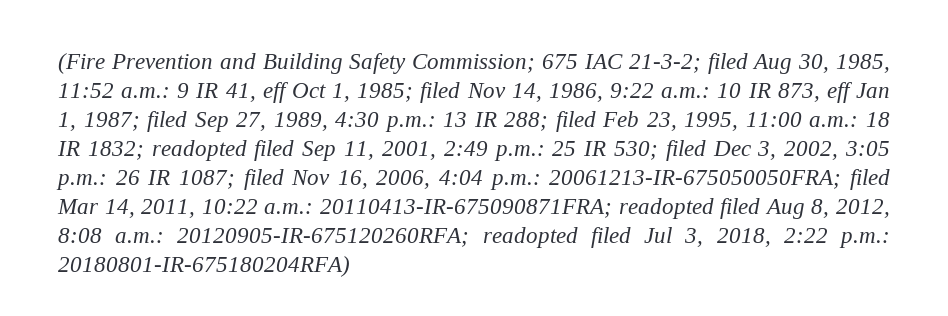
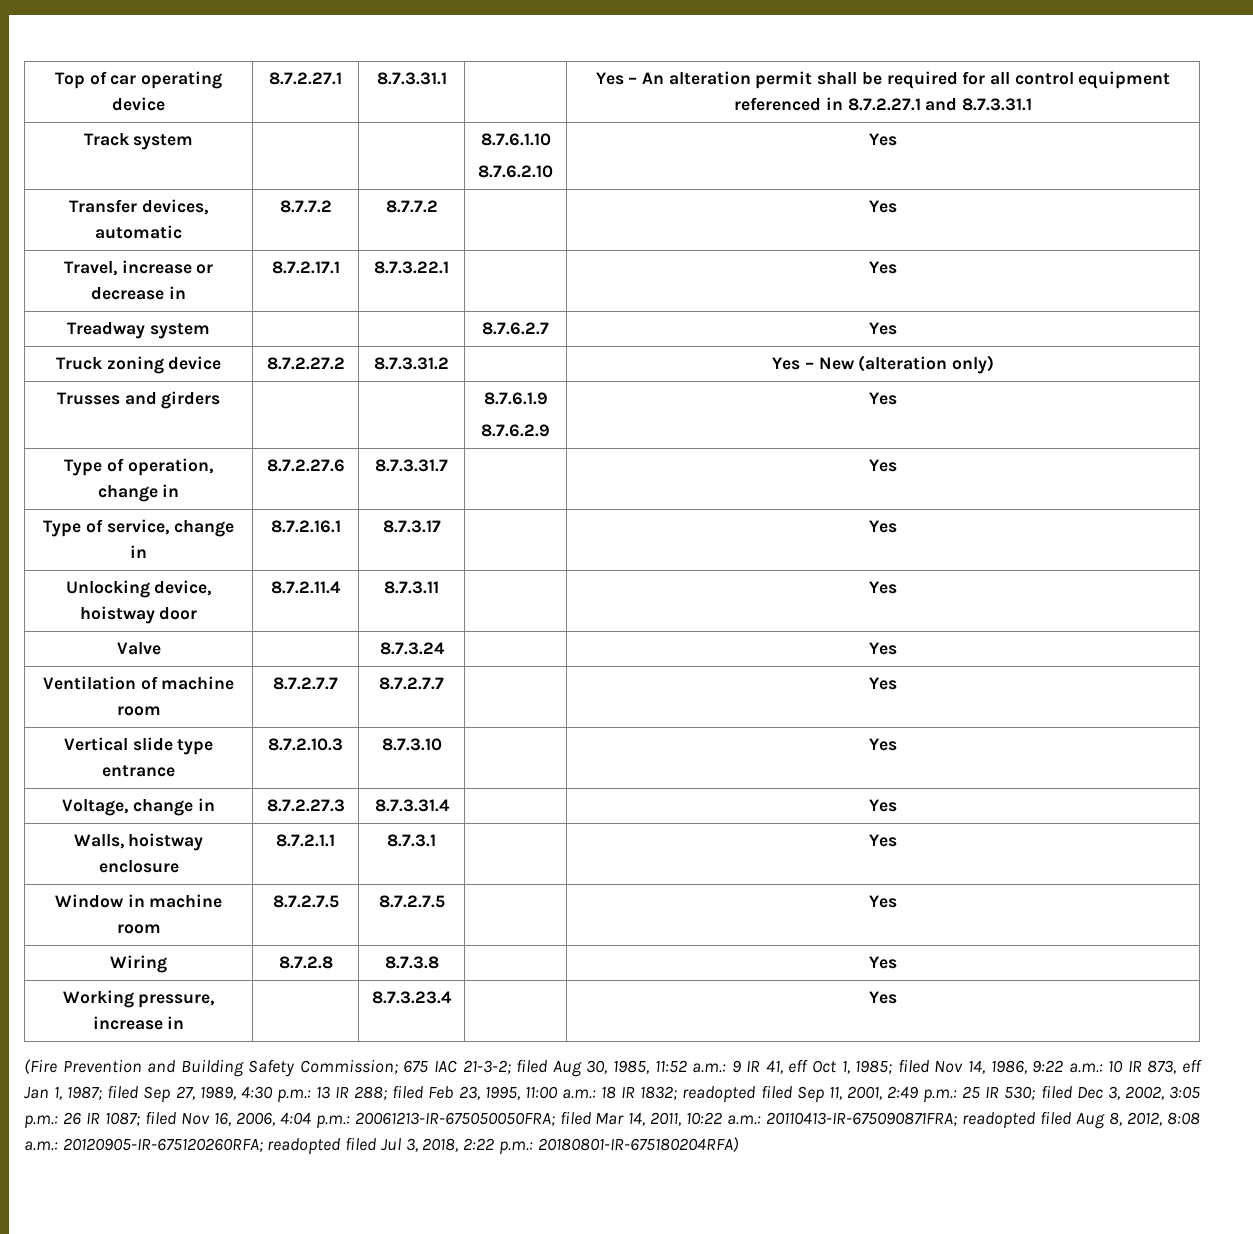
+ Top of car operating device | 8.7.2.27.1 | 8.7.3.31.1 | | Yes – An alteration permit shall be required for all control equipment referenced in 8.7.2.27.1 and 8.7.3.31.1
+ Track system | | | 8.7.6.1.10
+ 8.7.6.2.10 | Yes
+ Transfer devices, automatic | 8.7.7.2 | 8.7.7.2 | | Yes
+ Travel, increase or decrease in | 8.7.2.17.1 | 8.7.3.22.1 | | Yes
+ Treadway system | | | 8.7.6.2.7 | Yes
+ Truck zoning device | 8.7.2.27.2 | 8.7.3.31.2 | | Yes – New (alteration only)
+ Trusses and girders | | | 8.7.6.1.9
+ 8.7.6.2.9 | Yes
+ Type of operation, change in | 8.7.2.27.6 | 8.7.3.31.7 | | Yes
+ Type of service, change in | 8.7.2.16.1 | 8.7.3.17 | | Yes
+ Unlocking device, hoistway door | 8.7.2.11.4 | 8.7.3.11 | | Yes
+ Valve | | 8.7.3.24 | | Yes
+ Ventilation of machine room | 8.7.2.7.7 | 8.7.2.7.7 | | Yes
+ Vertical slide type entrance | 8.7.2.10.3 | 8.7.3.10 | | Yes
+ Voltage, change in | 8.7.2.27.3 | 8.7.3.31.4 | | Yes
+ Walls, hoistway enclosure | 8.7.2.1.1 | 8.7.3.1 | | Yes
+ Window in machine room | 8.7.2.7.5 | 8.7.2.7.5 | | Yes
+ Wiring | 8.7.2.8 | 8.7.3.8 | | Yes
+ Working pressure, increase in | | 8.7.3.23.4 | | Yes

